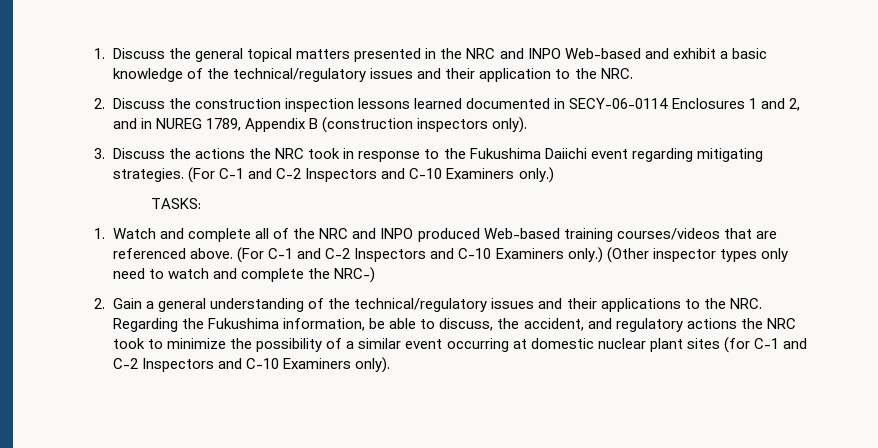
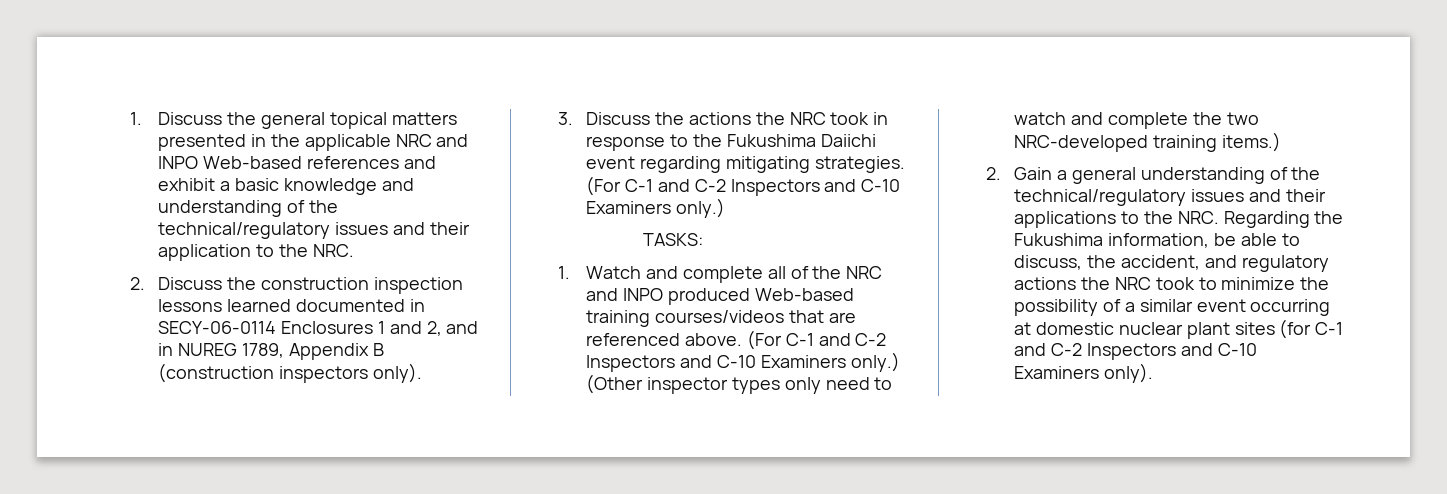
- 1. Discuss the general topical matters presented in the NRC and INPO Web-based and exhibit a basic knowledge of the technical/regulatory issues and their application to the NRC.
+ 1. Discuss the general topical matters presented in the applicable NRC and INPO Web-based references and exhibit a basic knowledge and understanding of the technical/regulatory issues and their application to the NRC.
- (Other inspector types only need to watch and complete the NRC-)
+ (Other inspector types only need to watch and complete the two NRC-developed training items.)

